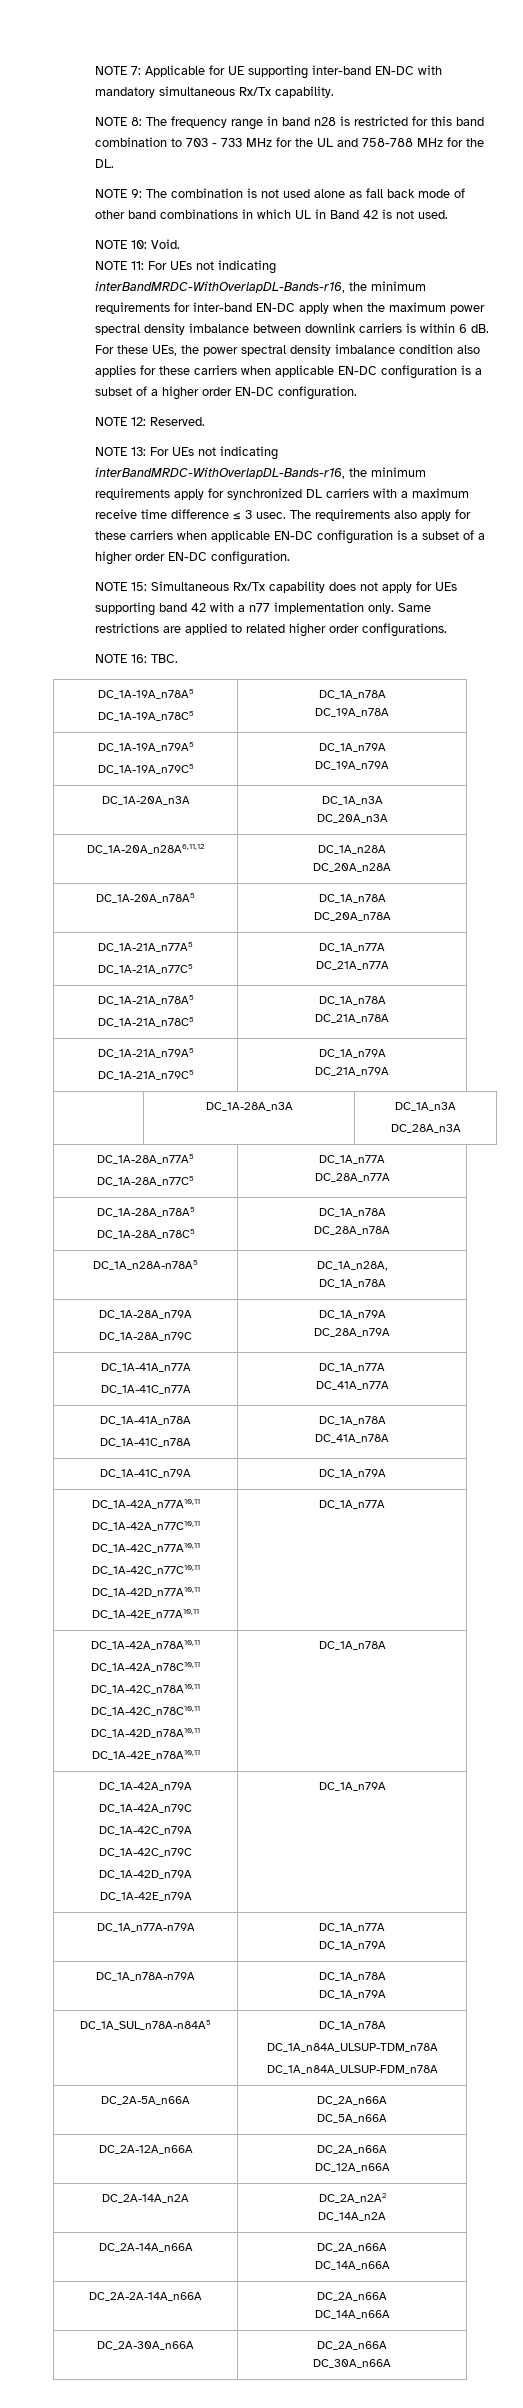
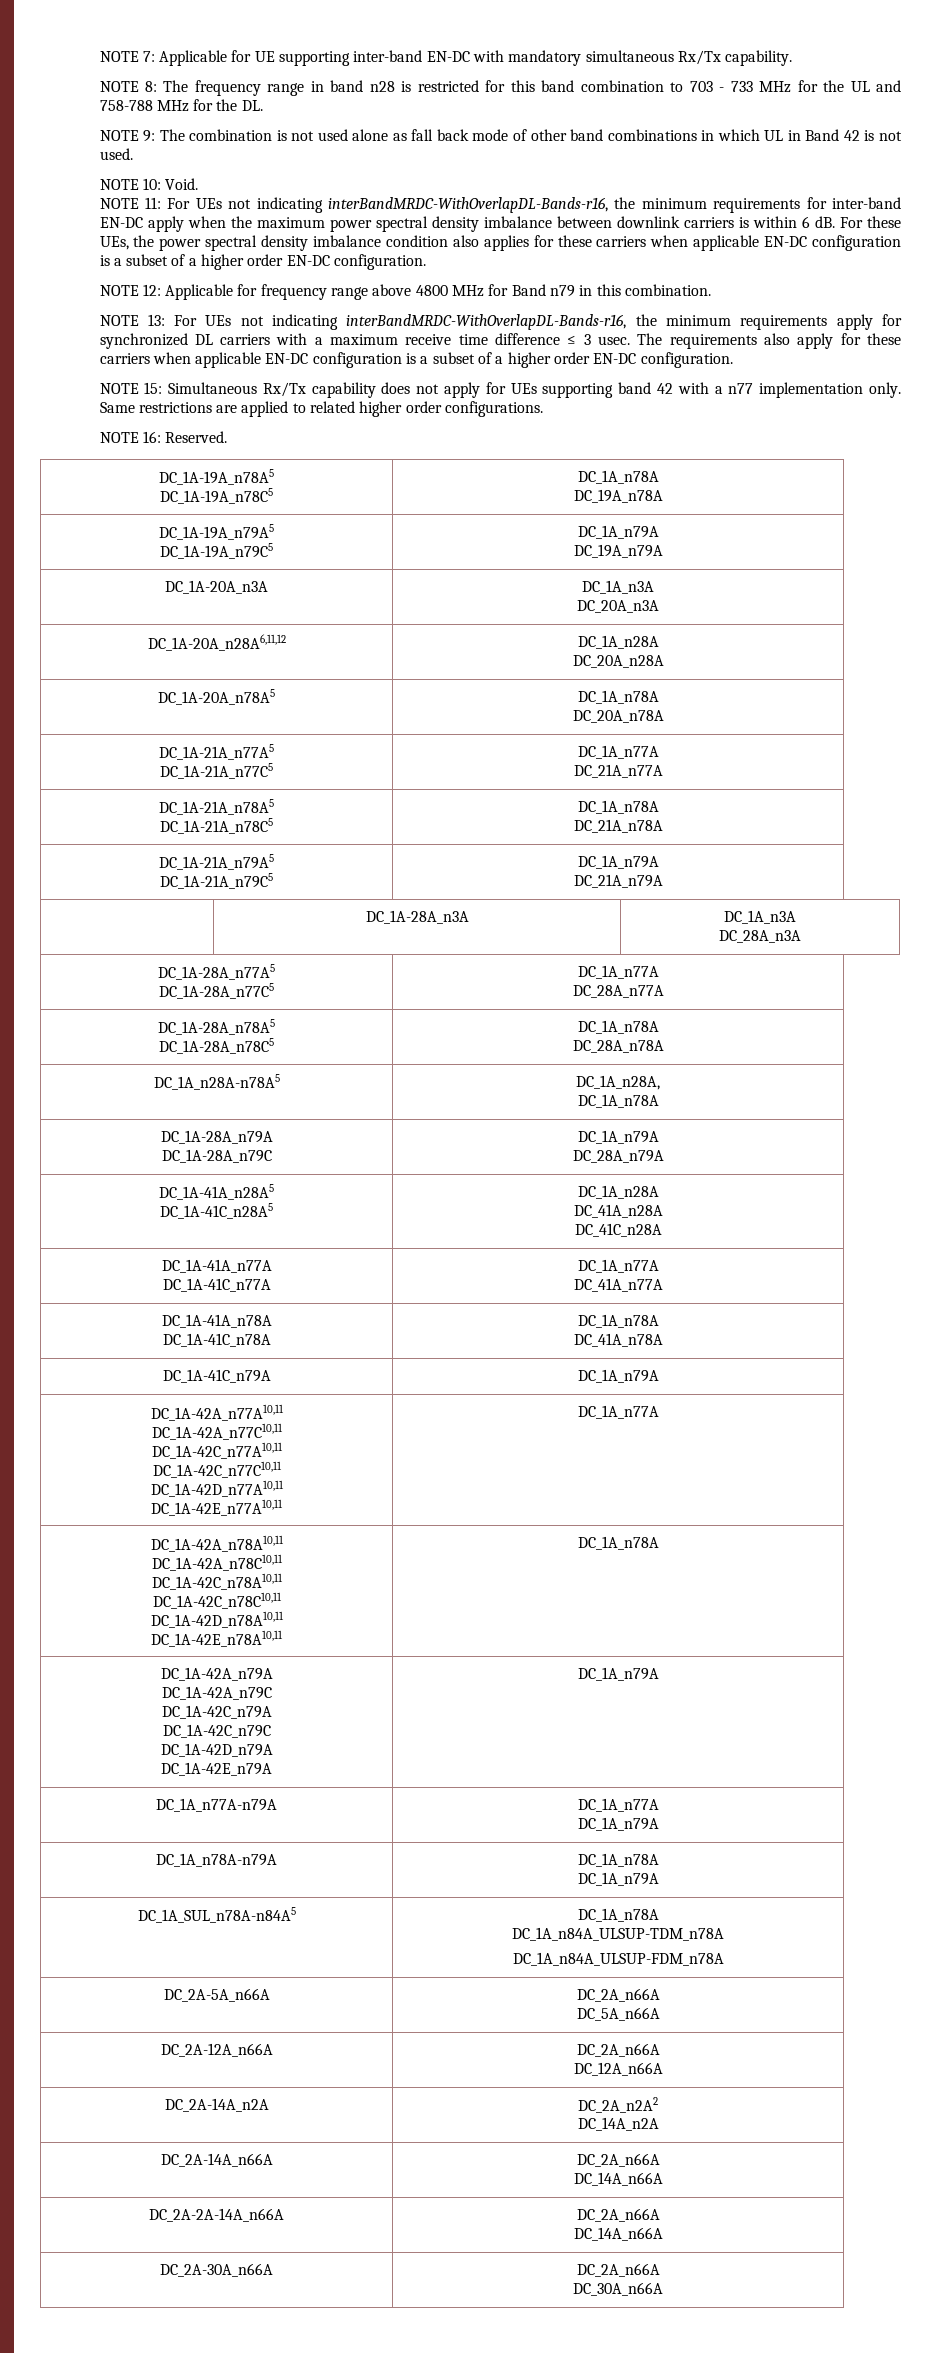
- NOTE 12: Reserved.
+ NOTE 12: Applicable for frequency range above 4800 MHz for Band n79 in this combination.
- NOTE 16: TBC.
+ NOTE 16: Reserved.
+ DC_1A-41A_n28A5
+ DC_1A-41C_n28A5 | DC_1A_n28A
+ DC_41A_n28A
+ DC_41C_n28A

